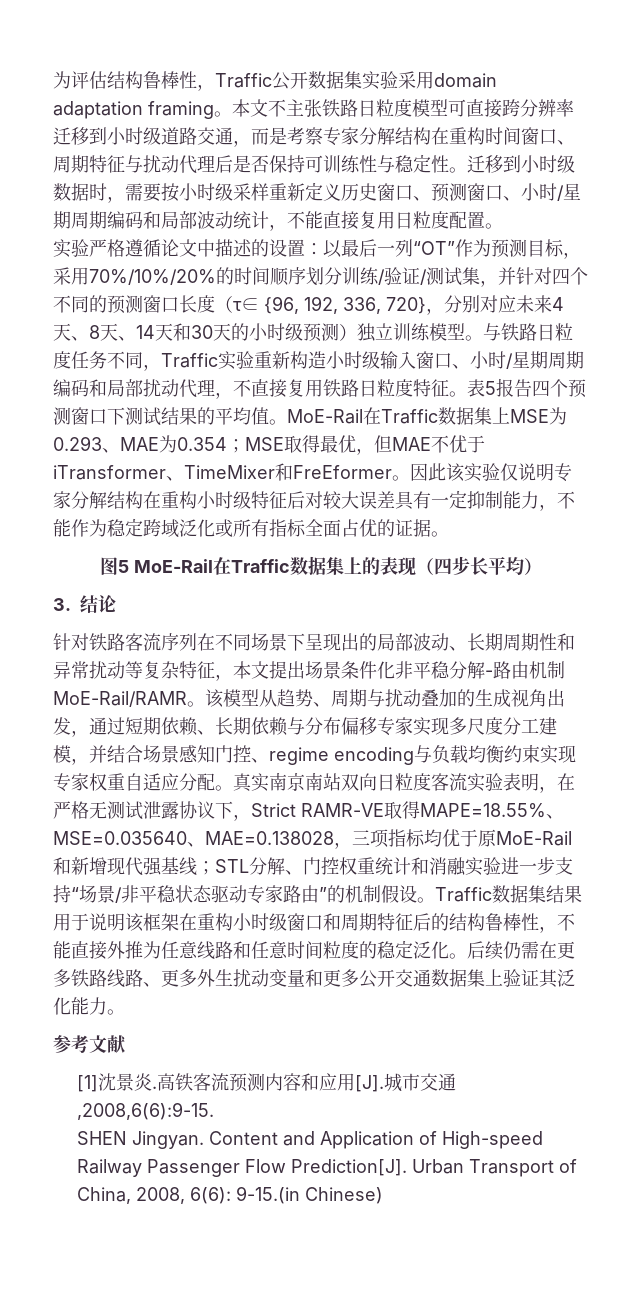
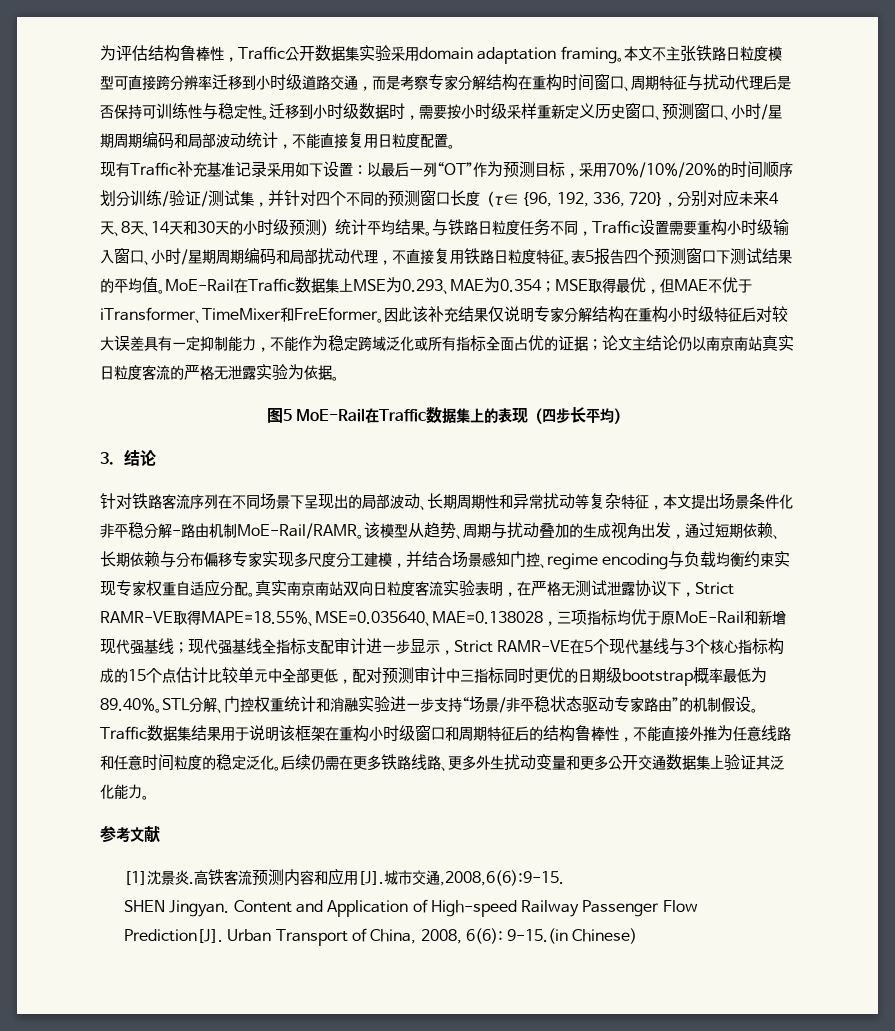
- 实验严格遵循论文中描述的设置：以最后一列“OT”作为预测目标，采用70%/10%/20%的时间顺序划分训练/验证/测试集，并针对四个不同的预测窗口长度（τ∈ {96, 192, 336, 720}，分别对应未来4天、8天、14天和30天的小时级预测）独立训练模型。
+ 现有Traffic补充基准记录采用如下设置：以最后一列“OT”作为预测目标，采用70%/10%/20%的时间顺序划分训练/验证/测试集，并针对四个不同的预测窗口长度（τ∈ {96, 192, 336, 720}，分别对应未来4天、8天、14天和30天的小时级预测）统计平均结果。
- 与铁路日粒度任务不同，Traffic实验重新构造小时级输入窗口、小时/星期周期编码和局部扰动代理，不直接复用铁路日粒度特征。
+ 与铁路日粒度任务不同，Traffic设置需要重构小时级输入窗口、小时/星期周期编码和局部扰动代理，不直接复用铁路日粒度特征。
- 因此该实验仅说明专家分解结构在重构小时级特征后对较大误差具有一定抑制能力，不能作为稳定跨域泛化或所有指标全面占优的证据。
+ 因此该补充结果仅说明专家分解结构在重构小时级特征后对较大误差具有一定抑制能力，不能作为稳定跨域泛化或所有指标全面占优的证据；论文主结论仍以南京南站真实日粒度客流的严格无泄露实验为依据。
- 真实南京南站双向日粒度客流实验表明，在严格无测试泄露协议下，Strict RAMR-VE取得MAPE=18.55%、MSE=0.035640、MAE=0.138028，三项指标均优于原MoE-Rail和新增现代强基线；STL分解、门控权重统计和消融实验进一步支持“场景/非平稳状态驱动专家路由”的机制假设。
+ 真实南京南站双向日粒度客流实验表明，在严格无测试泄露协议下，Strict RAMR-VE取得MAPE=18.55%、MSE=0.035640、MAE=0.138028，三项指标均优于原MoE-Rail和新增现代强基线；现代强基线全指标支配审计进一步显示，Strict RAMR-VE在5个现代基线与3个核心指标构成的15个点估计比较单元中全部更低，配对预测审计中三指标同时更优的日期级bootstrap概率最低为89.40%。STL分解、门控权重统计和消融实验进一步支持“场景/非平稳状态驱动专家路由”的机制假设。

